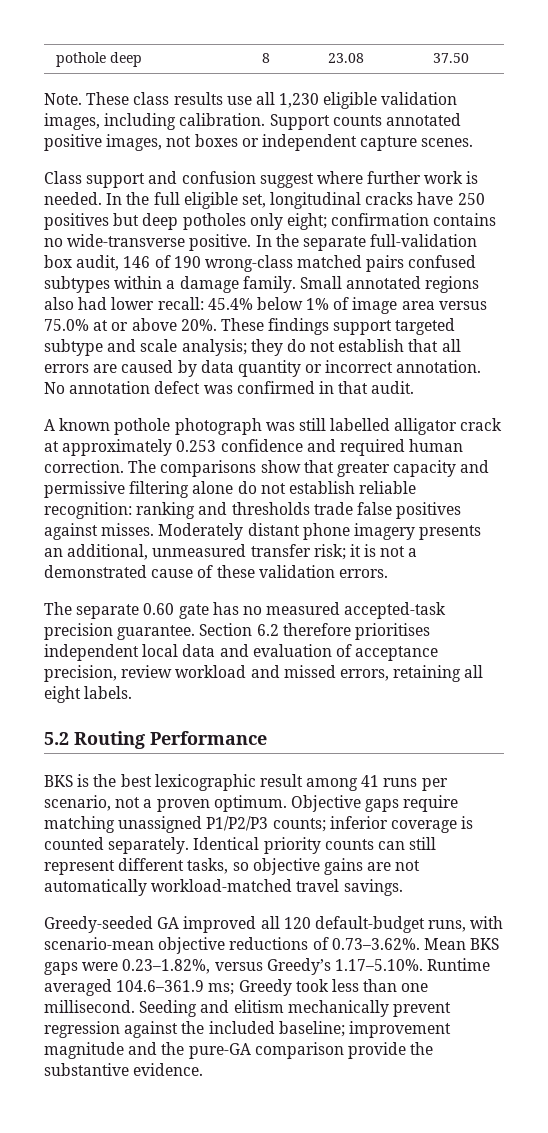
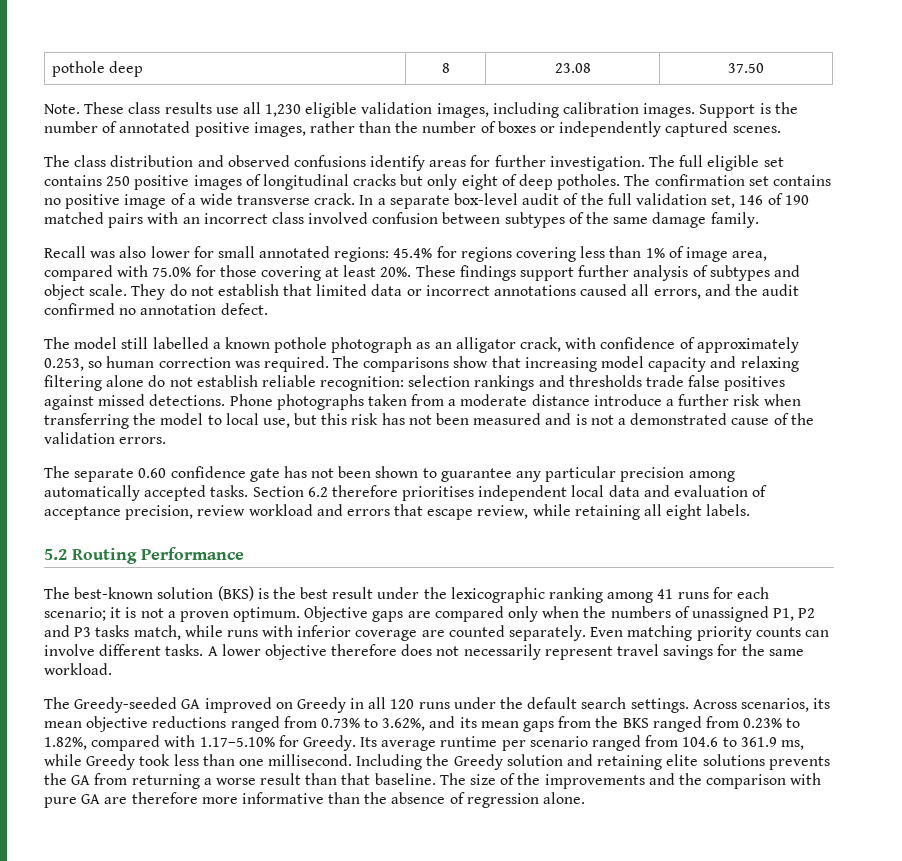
- These class results use all 1,230 eligible validation images, including calibration. Support counts annotated positive images, not boxes or independent capture scenes.
- Class support and confusion suggest where further work is needed. In the full eligible set, longitudinal cracks have 250 positives but deep potholes only eight; confirmation contains no wide-transverse positive. In the separate full-validation box audit, 146 of 190 wrong-class matched pairs confused subtypes within a damage family. Small annotated regions also had lower recall: 45.4% below 1% of image area versus 75.0% at or above 20%. These findings support targeted subtype and scale analysis; they do not establish that all errors are caused by data quantity or incorrect annotation. No annotation defect was confirmed in that audit.
- A known pothole photograph was still labelled alligator crack at approximately 0.253 confidence and required human correction.
+ These class results use all 1,230 eligible validation images, including calibration images. Support is the number of annotated positive images, rather than the number of boxes or independently captured scenes.
+ The class distribution and observed confusions identify areas for further investigation. The full eligible set contains 250 positive images of longitudinal cracks but only eight of deep potholes. The confirmation set contains no positive image of a wide transverse crack. In a separate box-level audit of the full validation set, 146 of 190 matched pairs with an incorrect class involved confusion between subtypes of the same damage family.
+ Recall was also lower for small annotated regions: 45.4% for regions covering less than 1% of image area, compared with 75.0% for those covering at least 20%. These findings support further analysis of subtypes and object scale. They do not establish that limited data or incorrect annotations caused all errors, and the audit confirmed no annotation defect.
+ The model still labelled a known pothole photograph as an alligator crack, with confidence of approximately 0.253, so human correction was required.
- The comparisons show that greater capacity and permissive filtering alone do not establish reliable recognition: ranking and thresholds trade false positives against misses. Moderately distant phone imagery presents an additional, unmeasured transfer risk; it is not a demonstrated cause of these validation errors.
+ The comparisons show that increasing model capacity and relaxing filtering alone do not establish reliable recognition: selection rankings and thresholds trade false positives against missed detections. Phone photographs taken from a moderate distance introduce a further risk when transferring the model to local use, but this risk has not been measured and is not a demonstrated cause of the validation errors.
- The separate 0.60 gate has no measured accepted-task precision guarantee.
+ The separate 0.60 confidence gate has not been shown to guarantee any particular precision among automatically accepted tasks.
- Section 6.2 therefore prioritises independent local data and evaluation of acceptance precision, review workload and missed errors, retaining all eight labels.
+ Section 6.2 therefore prioritises independent local data and evaluation of acceptance precision, review workload and errors that escape review, while retaining all eight labels.
- BKS is the best lexicographic result among 41 runs per scenario, not a proven optimum.
+ The best-known solution (BKS) is the best result under the lexicographic ranking among 41 runs for each scenario; it is not a proven optimum.
- Objective gaps require matching unassigned P1/P2/P3 counts; inferior coverage is counted separately.
+ Objective gaps are compared only when the numbers of unassigned P1, P2 and P3 tasks match, while runs with inferior coverage are counted separately.
- Identical priority counts can still represent different tasks, so objective gains are not automatically workload-matched travel savings.
- Greedy-seeded GA improved all 120 default-budget runs, with scenario-mean objective reductions of 0.73–3.62%. Mean BKS gaps were 0.23–1.82%, versus Greedy’s 1.17–5.10%. Runtime averaged 104.6–361.9 ms; Greedy took less than one millisecond.
+ Even matching priority counts can involve different tasks. A lower objective therefore does not necessarily represent travel savings for the same workload.
+ The Greedy-seeded GA improved on Greedy in all 120 runs under the default search settings. Across scenarios, its mean objective reductions ranged from 0.73% to 3.62%, and its mean gaps from the BKS ranged from 0.23% to 1.82%, compared with 1.17–5.10% for Greedy. Its average runtime per scenario ranged from 104.6 to 361.9 ms, while Greedy took less than one millisecond.
- Seeding and elitism mechanically prevent regression against the included baseline; improvement magnitude and the pure-GA comparison provide the substantive evidence.
+ Including the Greedy solution and retaining elite solutions prevents the GA from returning a worse result than that baseline. The size of the improvements and the comparison with pure GA are therefore more informative than the absence of regression alone.

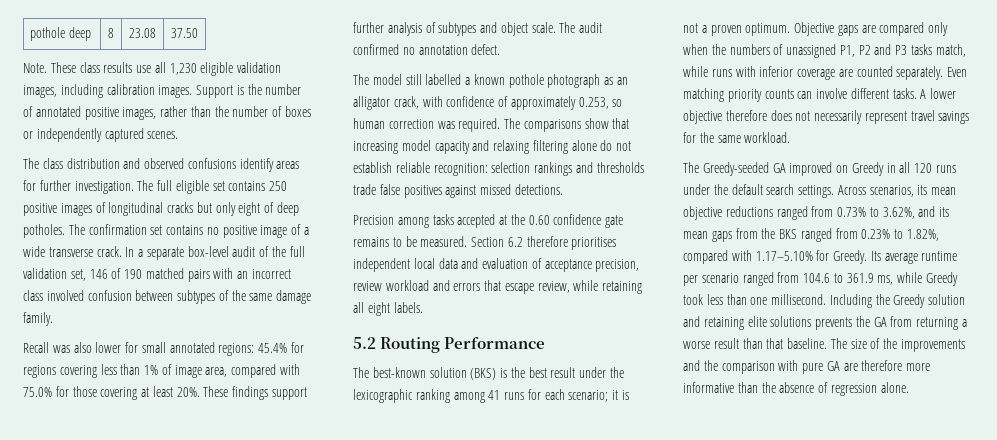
- They do not establish that limited data or incorrect annotations caused all errors, and the audit confirmed no annotation defect.
+ The audit confirmed no annotation defect.
- The comparisons show that increasing model capacity and relaxing filtering alone do not establish reliable recognition: selection rankings and thresholds trade false positives against missed detections. Phone photographs taken from a moderate distance introduce a further risk when transferring the model to local use, but this risk has not been measured and is not a demonstrated cause of the validation errors.
- The separate 0.60 confidence gate has not been shown to guarantee any particular precision among automatically accepted tasks.
+ The comparisons show that increasing model capacity and relaxing filtering alone do not establish reliable recognition: selection rankings and thresholds trade false positives against missed detections.
+ Precision among tasks accepted at the 0.60 confidence gate remains to be measured.

